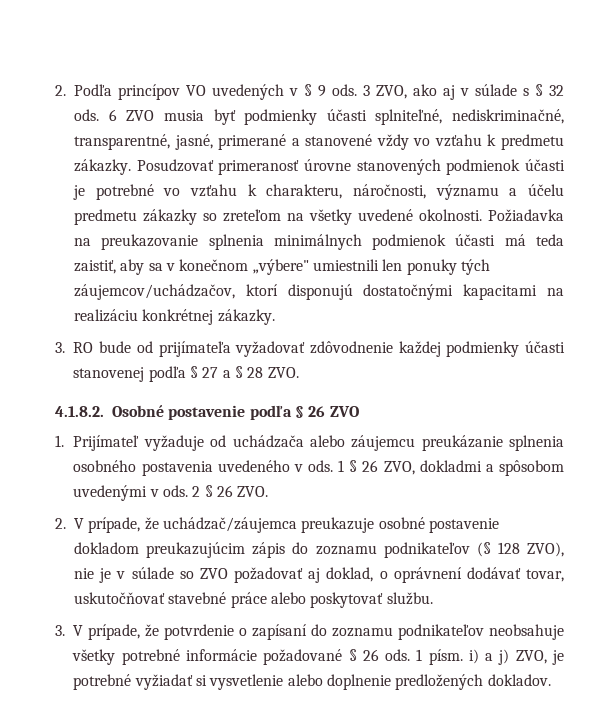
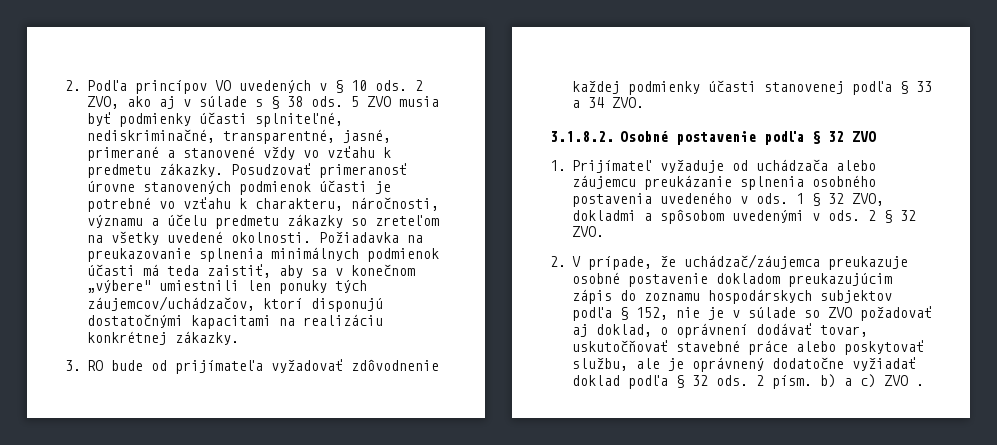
- 2. Podľa princípov VO uvedených v § 9 ods. 3 ZVO, ako aj v súlade s § 32 ods. 6 ZVO musia byť podmienky účasti splniteľné, nediskriminačné, transparentné, jasné, primerané a stanovené vždy vo vzťahu k predmetu zákazky.
+ 2. Podľa princípov VO uvedených v § 10 ods. 2 ZVO, ako aj v súlade s § 38 ods. 5 ZVO musia byť podmienky účasti splniteľné, nediskriminačné, transparentné, jasné, primerané a stanovené vždy vo vzťahu k predmetu zákazky.
- 3. RO bude od prijímateľa vyžadovať zdôvodnenie každej podmienky účasti stanovenej podľa § 27 a § 28 ZVO.
- 4.1.8.2. Osobné postavenie podľa § 26 ZVO
+ 3. RO bude od prijímateľa vyžadovať zdôvodnenie každej podmienky účasti stanovenej podľa § 33 a 34 ZVO.
+ 3.1.8.2. Osobné postavenie podľa § 32 ZVO
- 1 § 26 ZVO, dokladmi a spôsobom uvedenými v ods.
+ 1 § 32 ZVO, dokladmi a spôsobom uvedenými v ods.
- 2 § 26 ZVO.
+ 2 § 32 ZVO.
- 2. V prípade, že uchádzač/záujemca preukazuje osobné postavenie dokladom preukazujúcim zápis do zoznamu podnikateľov (§ 128 ZVO), nie je v súlade so ZVO požadovať aj doklad, o oprávnení dodávať tovar, uskutočňovať stavebné práce alebo poskytovať službu.
- 3. V prípade, že potvrdenie o zapísaní do zoznamu podnikateľov neobsahuje všetky potrebné informácie požadované § 26 ods. 1 písm. i) a j) ZVO, je potrebné vyžiadať si vysvetlenie alebo doplnenie predložených dokladov.
+ 2. V prípade, že uchádzač/záujemca preukazuje osobné postavenie dokladom preukazujúcim zápis do zoznamu hospodárskych subjektov podľa § 152, nie je v súlade so ZVO požadovať aj doklad, o oprávnení dodávať tovar, uskutočňovať stavebné práce alebo poskytovať službu, ale je oprávnený dodatočne vyžiadať doklad podľa § 32 ods. 2 písm. b) a c) ZVO .

